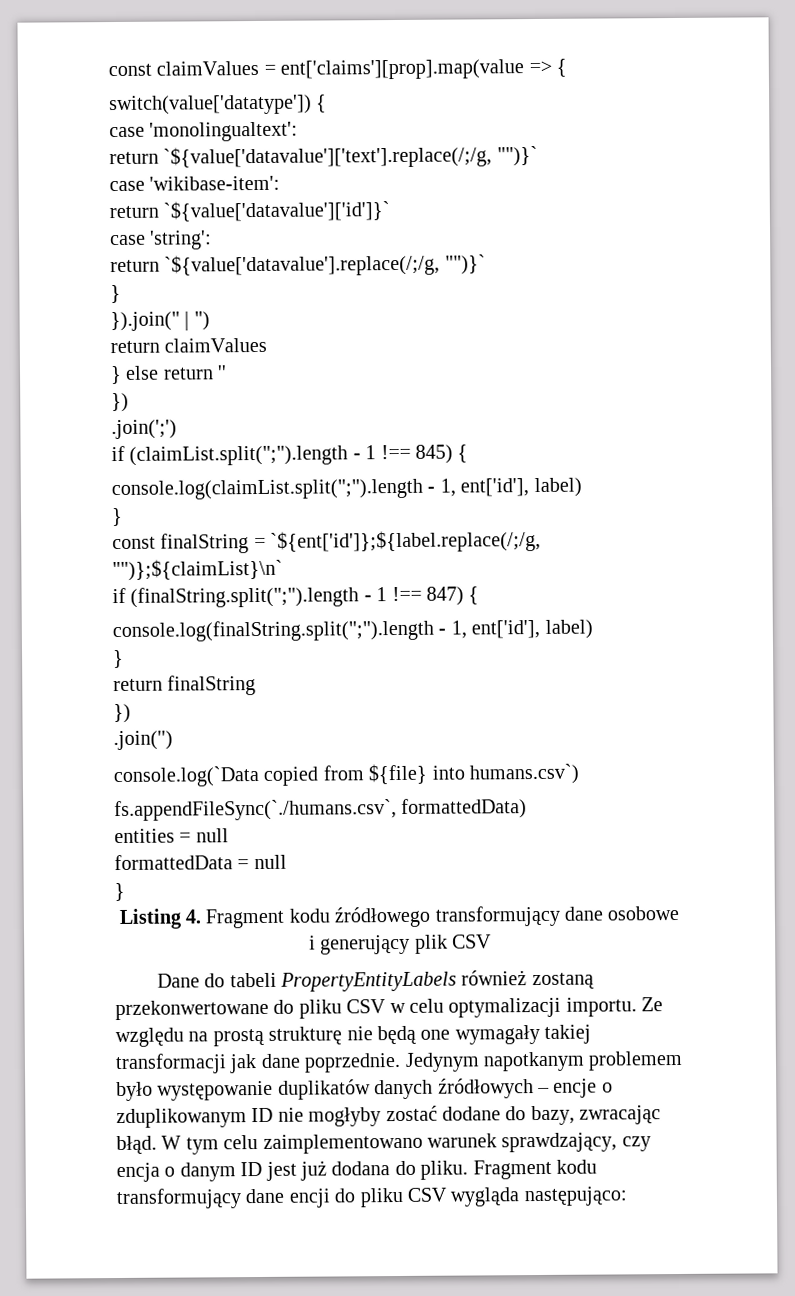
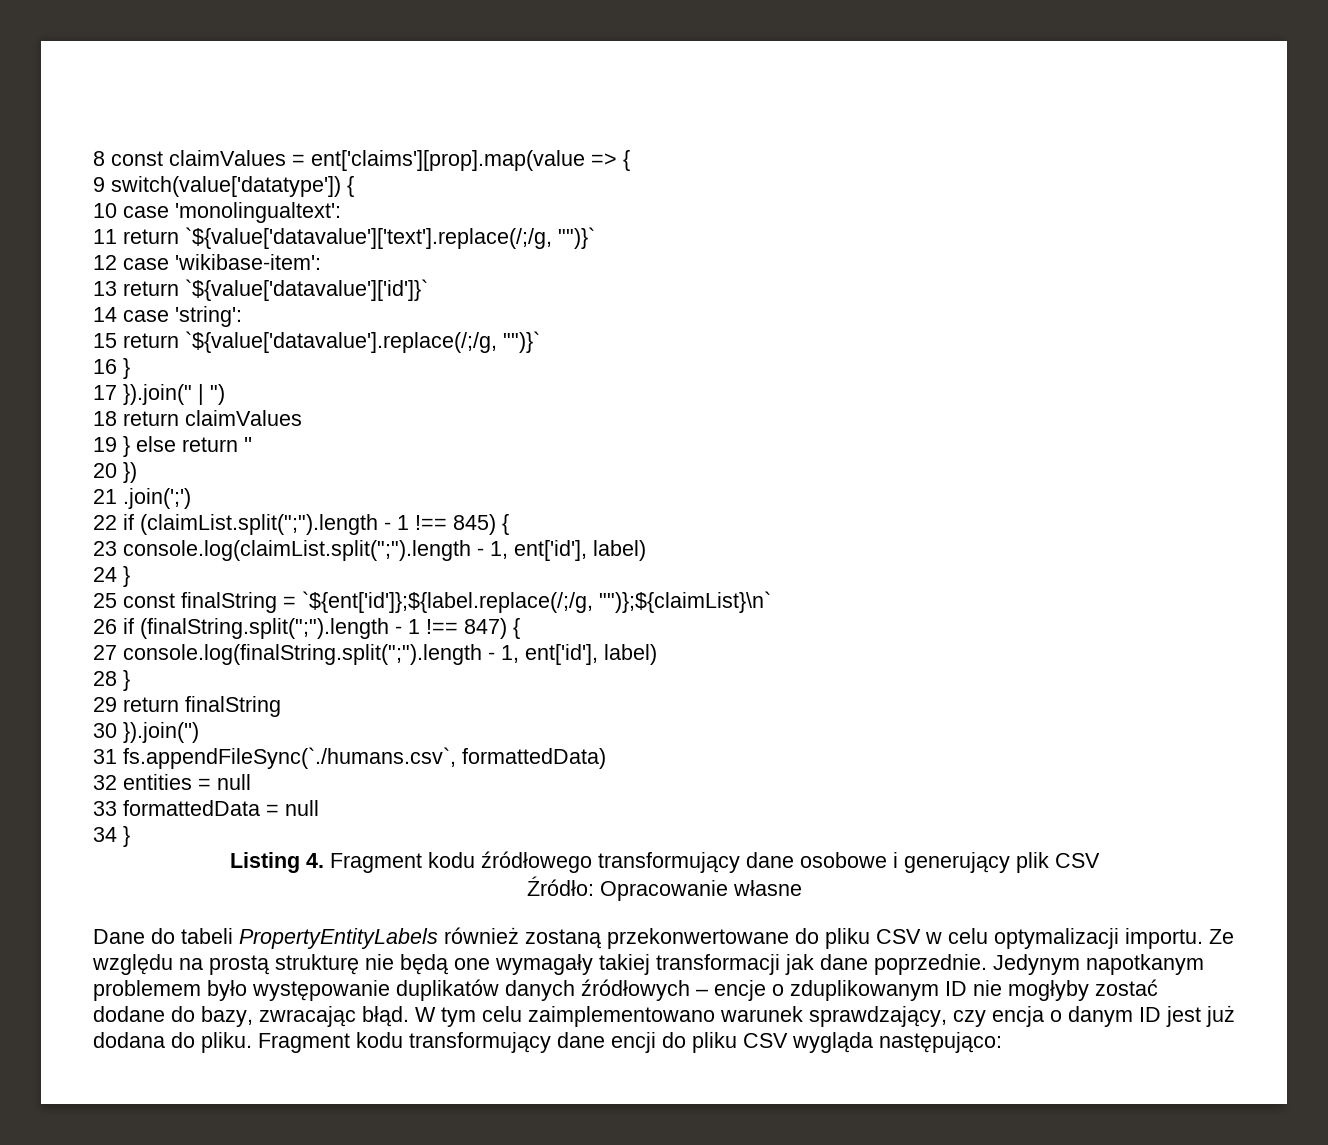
- const claimValues = ent['claims'][prop].map(value => {
+ 8 const claimValues = ent['claims'][prop].map(value => {
- switch(value['datatype']) {
+ 9 switch(value['datatype']) {
- case 'monolingualtext':
+ 10 case 'monolingualtext':
- return `${value['datavalue']['text'].replace(/;/g, "")}`
+ 11 return `${value['datavalue']['text'].replace(/;/g, "")}`
- case 'wikibase-item':
+ 12 case 'wikibase-item':
- return `${value['datavalue']['id']}`
+ 13 return `${value['datavalue']['id']}`
- case 'string':
+ 14 case 'string':
- return `${value['datavalue'].replace(/;/g, "")}`
- }
- }).join(" | ")
+ 15 return `${value['datavalue'].replace(/;/g, "")}`
+ 16 }
+ 17 }).join(" | ")
- return claimValues
+ 18 return claimValues
- } else return ''
- })
- .join(';')
+ 19 } else return ''
+ 20 })
+ 21 .join(';')
- if (claimList.split(";").length - 1 !== 845) {
+ 22 if (claimList.split(";").length - 1 !== 845) {
- console.log(claimList.split(";").length - 1, ent['id'], label)
- }
- const finalString = `${ent['id']};${label.replace(/;/g, "")};${claimList}\n`
+ 23 console.log(claimList.split(";").length - 1, ent['id'], label)
+ 24 }
+ 25 const finalString = `${ent['id']};${label.replace(/;/g, "")};${claimList}\n`
- if (finalString.split(";").length - 1 !== 847) {
+ 26 if (finalString.split(";").length - 1 !== 847) {
- console.log(finalString.split(";").length - 1, ent['id'], label)
- }
- return finalString
- })
- .join('')
- console.log(`Data copied from ${file} into humans.csv`)
- fs.appendFileSync(`./humans.csv`, formattedData)
+ 27 console.log(finalString.split(";").length - 1, ent['id'], label)
+ 28 }
+ 29 return finalString
+ 30 }).join('')
+ 31 fs.appendFileSync(`./humans.csv`, formattedData)
- entities = null
+ 32 entities = null
- formattedData = null
- }
+ 33 formattedData = null
+ 34 }
+ Źródło: Opracowanie własne

